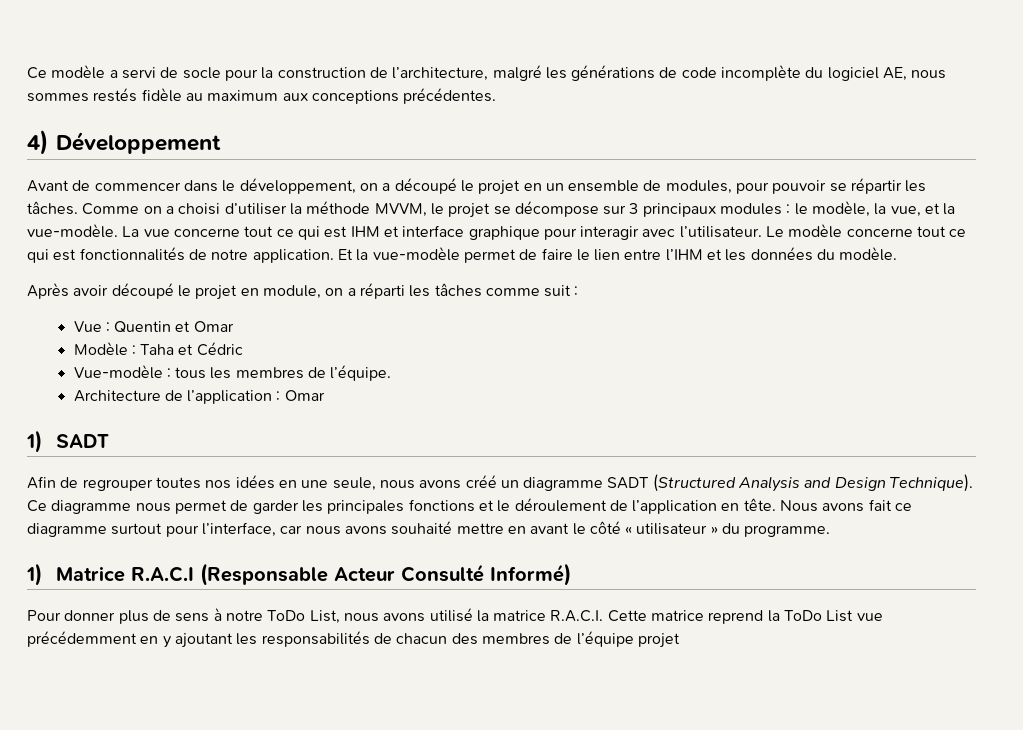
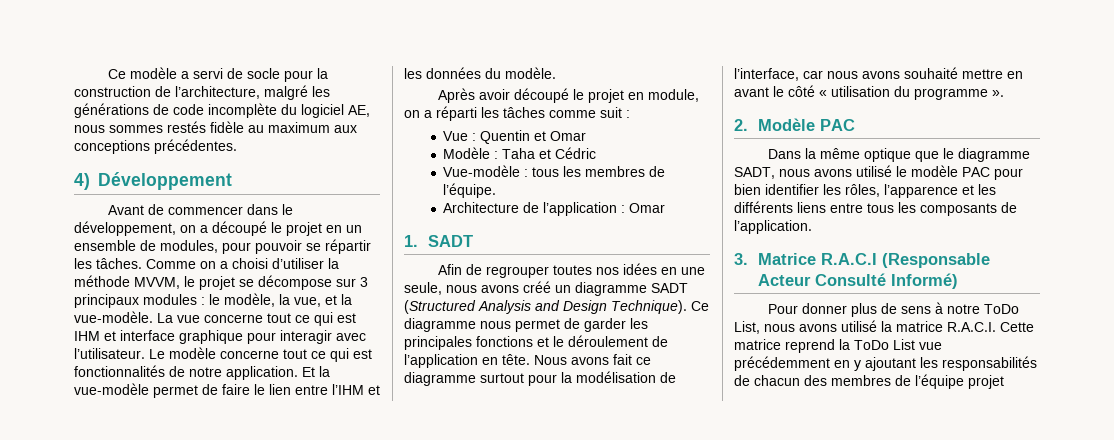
- 1) SADT
+ 1. SADT
- Nous avons fait ce diagramme surtout pour l’interface, car nous avons souhaité mettre en avant le côté « utilisateur » du programme.
- 1) Matrice R.A.C.I (Responsable Acteur Consulté Informé)
+ Nous avons fait ce diagramme surtout pour la modélisation de l’interface, car nous avons souhaité mettre en avant le côté « utilisation du programme ».
+ 2. Modèle PAC
+ Dans la même optique que le diagramme SADT, nous avons utilisé le modèle PAC pour bien identifier les rôles, l’apparence et les différents liens entre tous les composants de l’application.
+ 3. Matrice R.A.C.I (Responsable Acteur Consulté Informé)

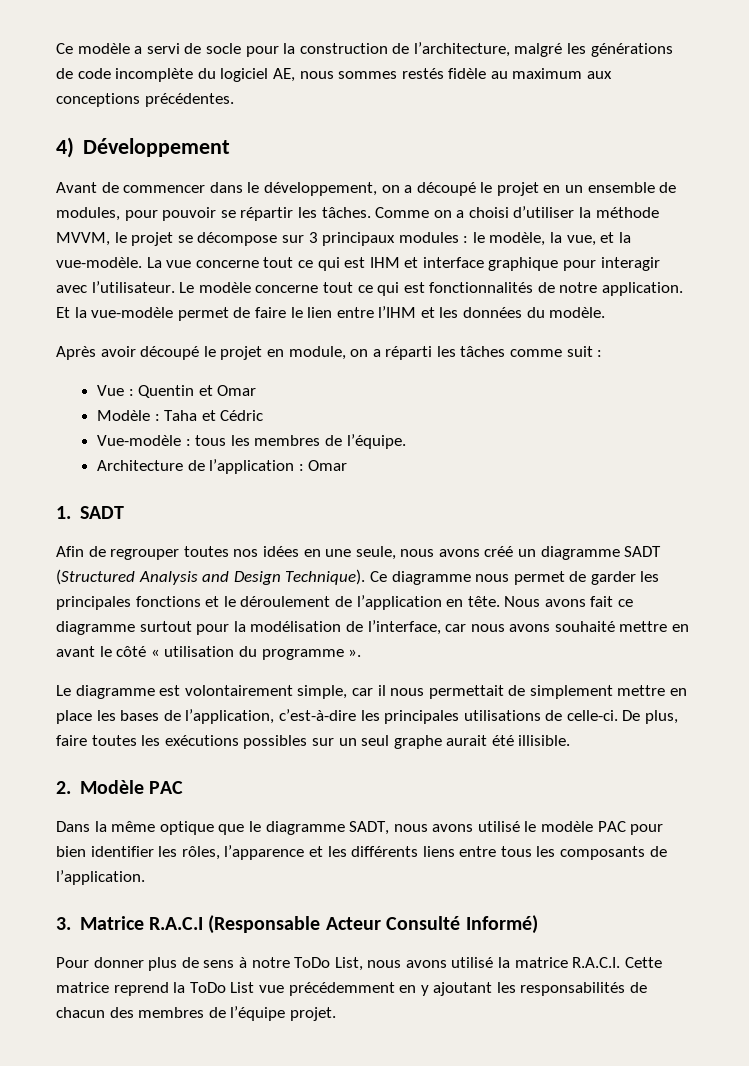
+ Le diagramme est volontairement simple, car il nous permettait de simplement mettre en place les bases de l’application, c’est-à-dire les principales utilisations de celle-ci. De plus, faire toutes les exécutions possibles sur un seul graphe aurait été illisible.
- Pour donner plus de sens à notre ToDo List, nous avons utilisé la matrice R.A.C.I. Cette matrice reprend la ToDo List vue précédemment en y ajoutant les responsabilités de chacun des membres de l’équipe projet
+ Pour donner plus de sens à notre ToDo List, nous avons utilisé la matrice R.A.C.I. Cette matrice reprend la ToDo List vue précédemment en y ajoutant les responsabilités de chacun des membres de l’équipe projet.

